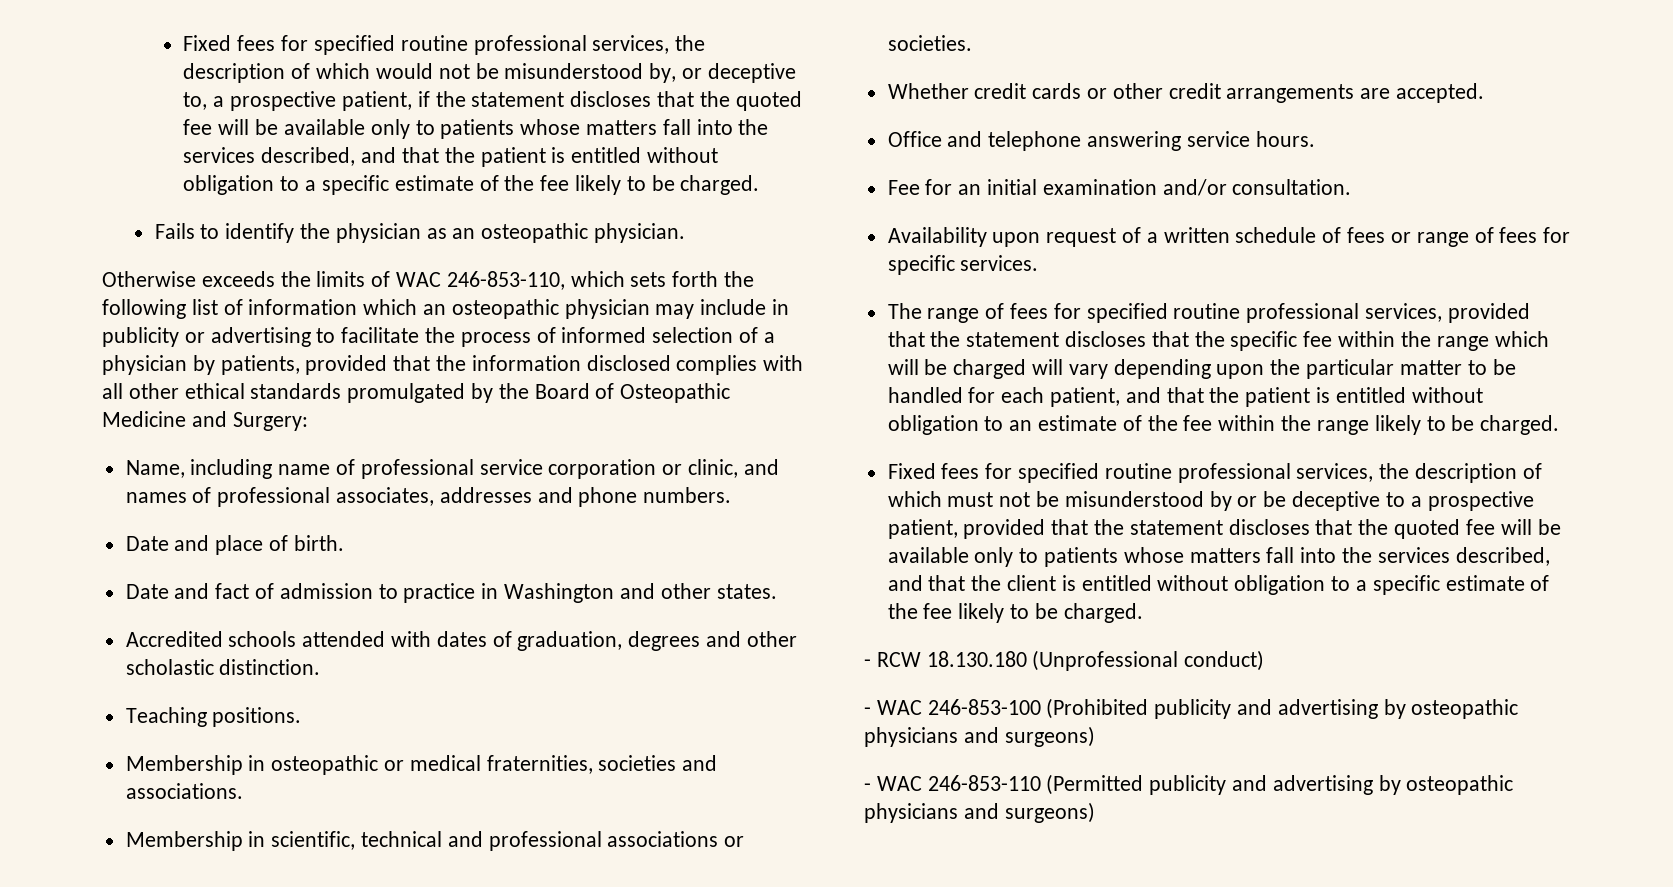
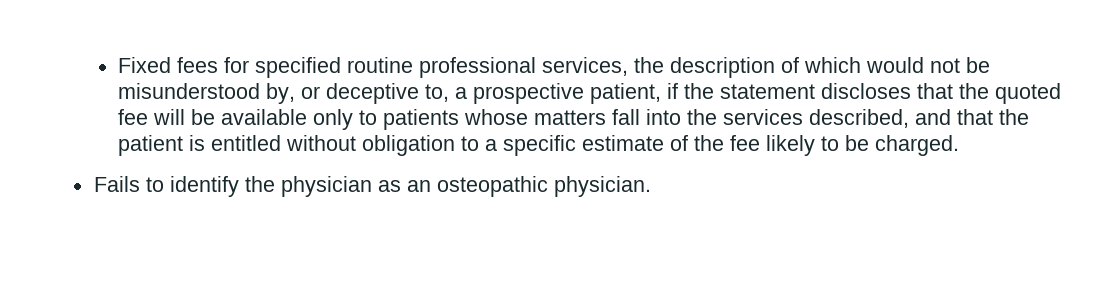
- Otherwise exceeds the limits of WAC 246-853-110, which sets forth the following list of information which an osteopathic physician may include in publicity or advertising to facilitate the process of informed selection of a physician by patients, provided that the information disclosed complies with all other ethical standards promulgated by the Board of Osteopathic Medicine and Surgery:
- Name, including name of professional service corporation or clinic, and names of professional associates, addresses and phone numbers.
- Date and place of birth.
- Date and fact of admission to practice in Washington and other states.
- Accredited schools attended with dates of graduation, degrees and other scholastic distinction.
- Teaching positions.
- Membership in osteopathic or medical fraternities, societies and associations.
- Membership in scientific, technical and professional associations or societies.
- Whether credit cards or other credit arrangements are accepted.
- Office and telephone answering service hours.
- Fee for an initial examination and/or consultation.
- Availability upon request of a written schedule of fees or range of fees for specific services.
- The range of fees for specified routine professional services, provided that the statement discloses that the specific fee within the range which will be charged will vary depending upon the particular matter to be handled for each patient, and that the patient is entitled without obligation to an estimate of the fee within the range likely to be charged.
- Fixed fees for specified routine professional services, the description of which must not be misunderstood by or be deceptive to a prospective patient, provided that the statement discloses that the quoted fee will be available only to patients whose matters fall into the services described, and that the client is entitled without obligation to a specific estimate of the fee likely to be charged.
- - RCW 18.130.180 (Unprofessional conduct)
- - WAC 246-853-100 (Prohibited publicity and advertising by osteopathic physicians and surgeons)
- - WAC 246-853-110 (Permitted publicity and advertising by osteopathic physicians and surgeons)

